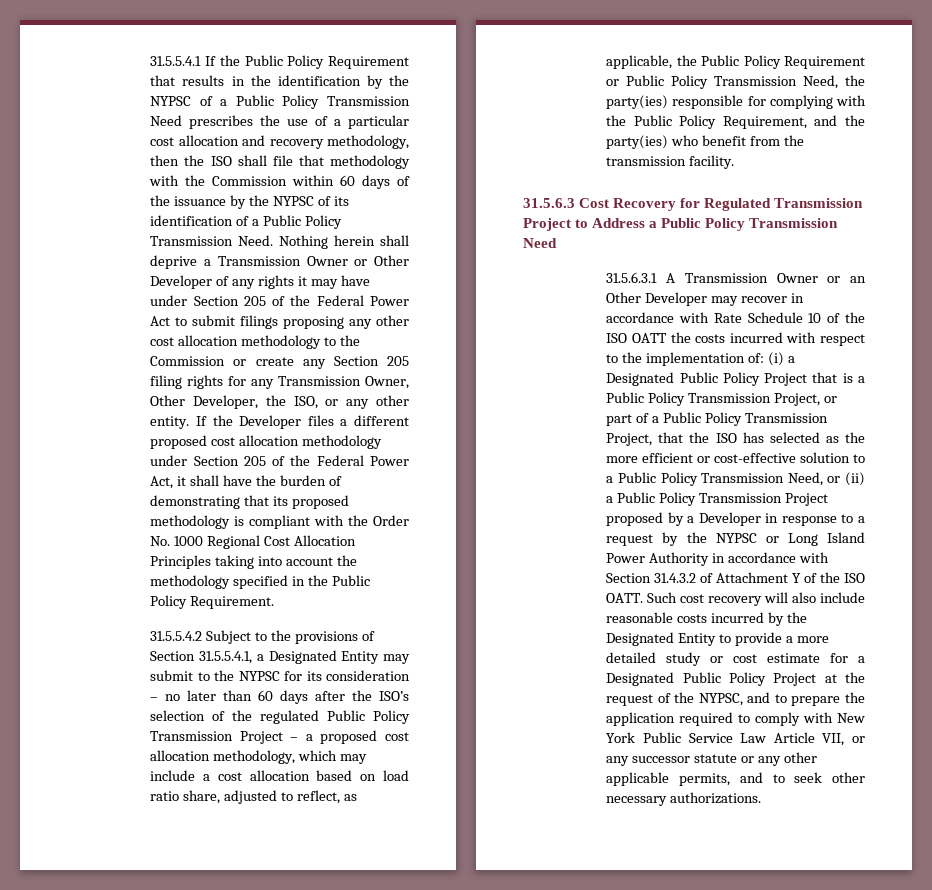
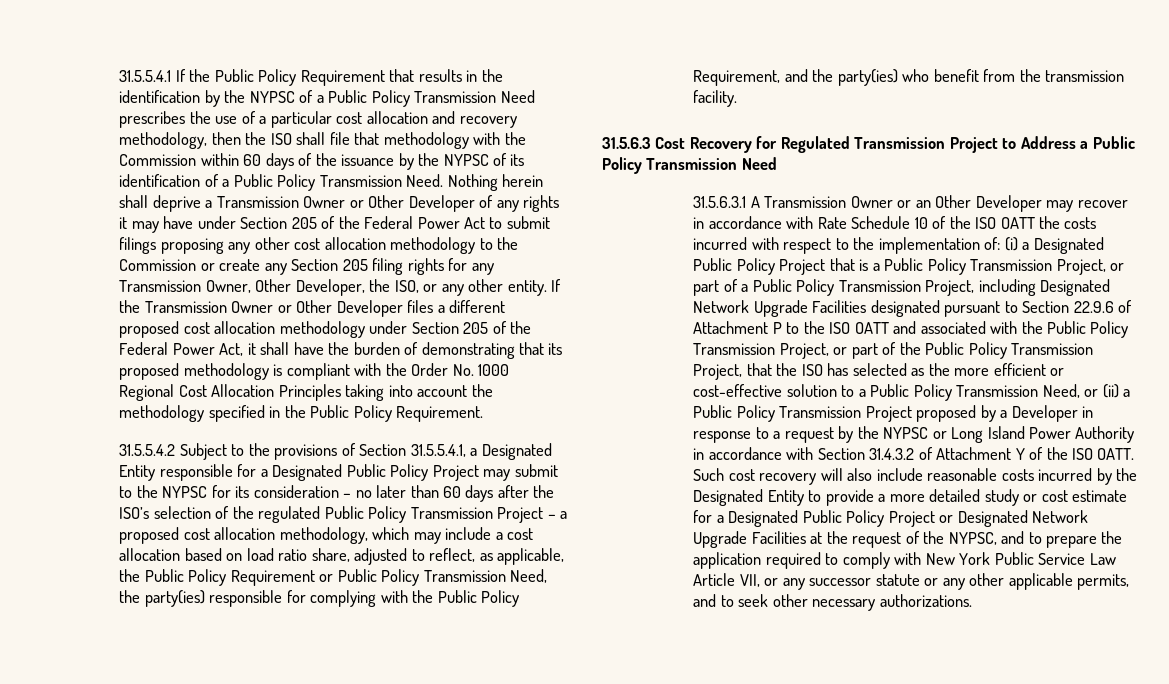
- If the Developer files a different proposed cost allocation methodology under Section 205 of the Federal Power Act, it shall have the burden of demonstrating that its proposed methodology is compliant with the Order No. 1000 Regional Cost Allocation Principles taking into account the methodology specified in the Public Policy Requirement.
+ If the Transmission Owner or Other Developer files a different proposed cost allocation methodology under Section 205 of the Federal Power Act, it shall have the burden of demonstrating that its proposed methodology is compliant with the Order No. 1000 Regional Cost Allocation Principles taking into account the methodology specified in the Public Policy Requirement.
- 31.5.5.4.2 Subject to the provisions of Section 31.5.5.4.1, a Designated Entity may submit to the NYPSC for its consideration – no later than 60 days after the ISO’s selection of the regulated Public Policy Transmission Project – a proposed cost allocation methodology, which may include a cost allocation based on load ratio share, adjusted to reflect, as applicable, the Public Policy Requirement or Public Policy Transmission Need, the party(ies) responsible for complying with the Public Policy Requirement, and the party(ies) who benefit from the transmission facility.
+ 31.5.5.4.2 Subject to the provisions of Section 31.5.5.4.1, a Designated Entity responsible for a Designated Public Policy Project may submit to the NYPSC for its consideration – no later than 60 days after the ISO’s selection of the regulated Public Policy Transmission Project – a proposed cost allocation methodology, which may include a cost allocation based on load ratio share, adjusted to reflect, as applicable, the Public Policy Requirement or Public Policy Transmission Need, the party(ies) responsible for complying with the Public Policy Requirement, and the party(ies) who benefit from the transmission facility.
- (i) a Designated Public Policy Project that is a Public Policy Transmission Project, or part of a Public Policy Transmission Project, that the ISO has selected as the more efficient or cost-effective solution to a Public Policy Transmission Need, or (ii) a Public Policy Transmission Project proposed by a Developer in response to a request by the NYPSC or Long Island Power Authority in accordance with Section 31.4.3.2 of Attachment Y of the ISO OATT.
+ (i) a Designated Public Policy Project that is a Public Policy Transmission Project, or part of a Public Policy Transmission Project, including Designated Network Upgrade Facilities designated pursuant to Section 22.9.6 of Attachment P to the ISO OATT and associated with the Public Policy Transmission Project, or part of the Public Policy Transmission Project, that the ISO has selected as the more efficient or cost-effective solution to a Public Policy Transmission Need, or (ii) a Public Policy Transmission Project proposed by a Developer in response to a request by the NYPSC or Long Island Power Authority in accordance with Section 31.4.3.2 of Attachment Y of the ISO OATT.
- Such cost recovery will also include reasonable costs incurred by the Designated Entity to provide a more detailed study or cost estimate for a Designated Public Policy Project at the request of the NYPSC, and to prepare the application required to comply with New York Public Service Law Article VII, or any successor statute or any other applicable permits, and to seek other necessary authorizations.
+ Such cost recovery will also include reasonable costs incurred by the Designated Entity to provide a more detailed study or cost estimate for a Designated Public Policy Project or Designated Network Upgrade Facilities at the request of the NYPSC, and to prepare the application required to comply with New York Public Service Law Article VII, or any successor statute or any other applicable permits, and to seek other necessary authorizations.

